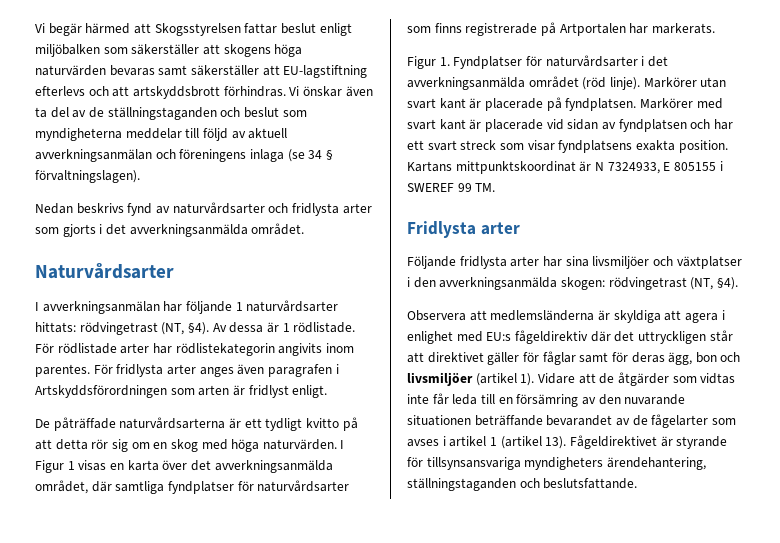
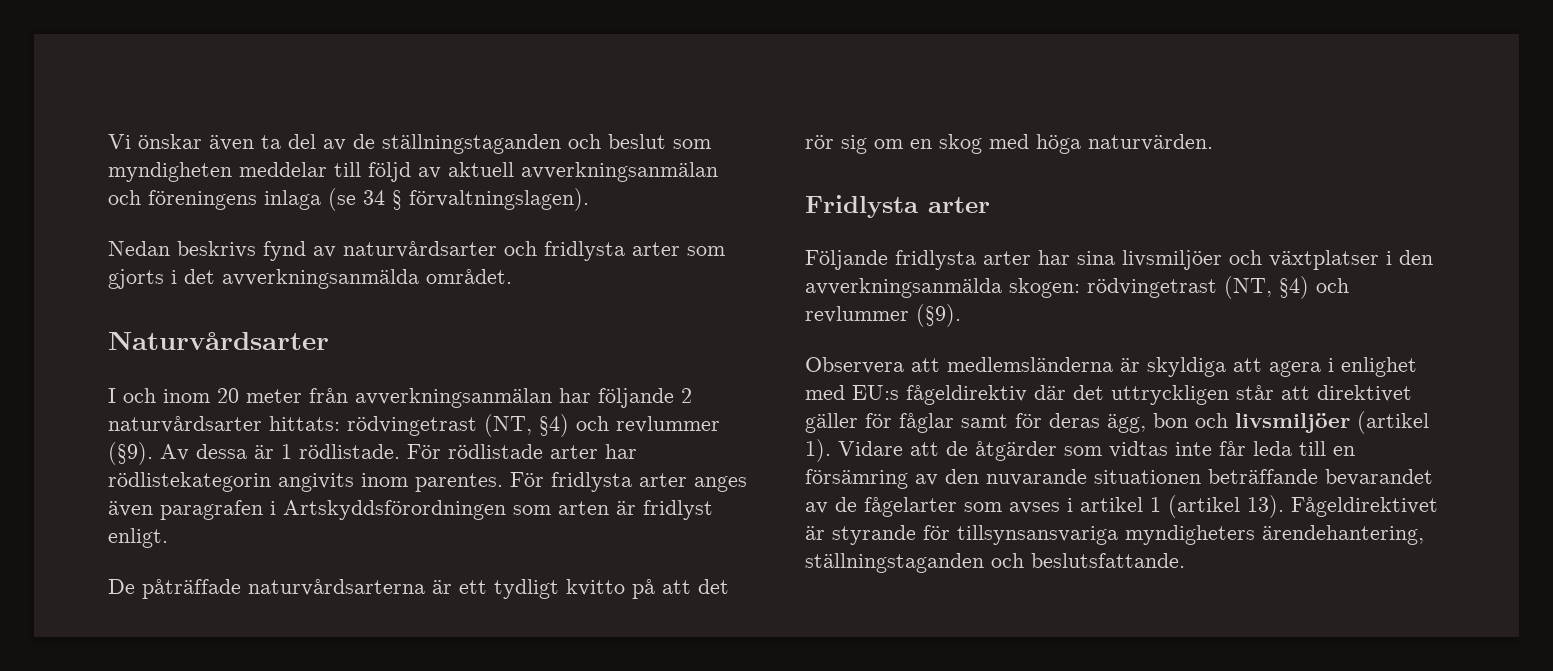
- Vi begär härmed att Skogsstyrelsen fattar beslut enligt miljöbalken som säkerställer att skogens höga naturvärden bevaras samt säkerställer att EU-lagstiftning efterlevs och att artskyddsbrott förhindras. Vi önskar även ta del av de ställningstaganden och beslut som myndigheterna meddelar till följd av aktuell avverkningsanmälan och föreningens inlaga (se 34 § förvaltningslagen).
+ Vi önskar även ta del av de ställningstaganden och beslut som myndigheten meddelar till följd av aktuell avverkningsanmälan och föreningens inlaga (se 34 § förvaltningslagen).
- I avverkningsanmälan har följande 1 naturvårdsarter hittats: rödvingetrast (NT, §4).
+ I och inom 20 meter från avverkningsanmälan har följande 2 naturvårdsarter hittats: rödvingetrast (NT, §4) och revlummer (§9).
- De påträffade naturvårdsarterna är ett tydligt kvitto på att detta rör sig om en skog med höga naturvärden. I Figur 1 visas en karta över det avverkningsanmälda området, där samtliga fyndplatser för naturvårdsarter som finns registrerade på Artportalen har markerats.
- Figur 1. Fyndplatser för naturvårdsarter i det avverkningsanmälda området (röd linje). Markörer utan svart kant är placerade på fyndplatsen. Markörer med svart kant är placerade vid sidan av fyndplatsen och har ett svart streck som visar fyndplatsens exakta position. Kartans mittpunktskoordinat är N 7324933, E 805155 i SWEREF 99 TM.
+ De påträffade naturvårdsarterna är ett tydligt kvitto på att det rör sig om en skog med höga naturvärden.
- Följande fridlysta arter har sina livsmiljöer och växtplatser i den avverkningsanmälda skogen: rödvingetrast (NT, §4).
+ Följande fridlysta arter har sina livsmiljöer och växtplatser i den avverkningsanmälda skogen: rödvingetrast (NT, §4) och revlummer (§9).

